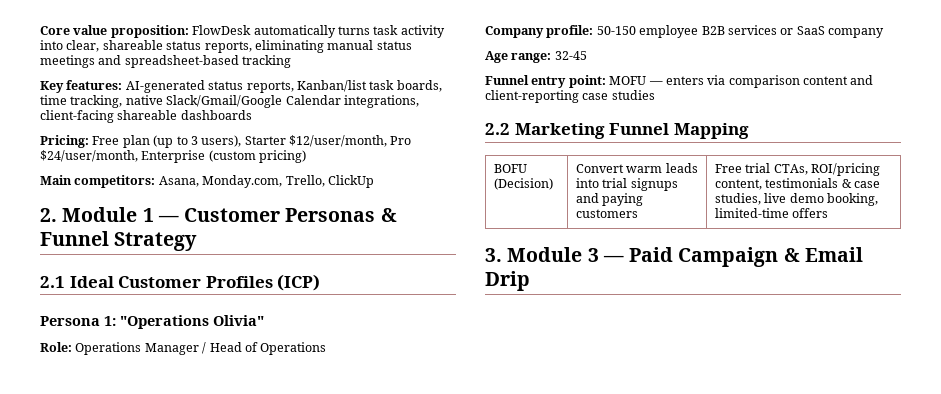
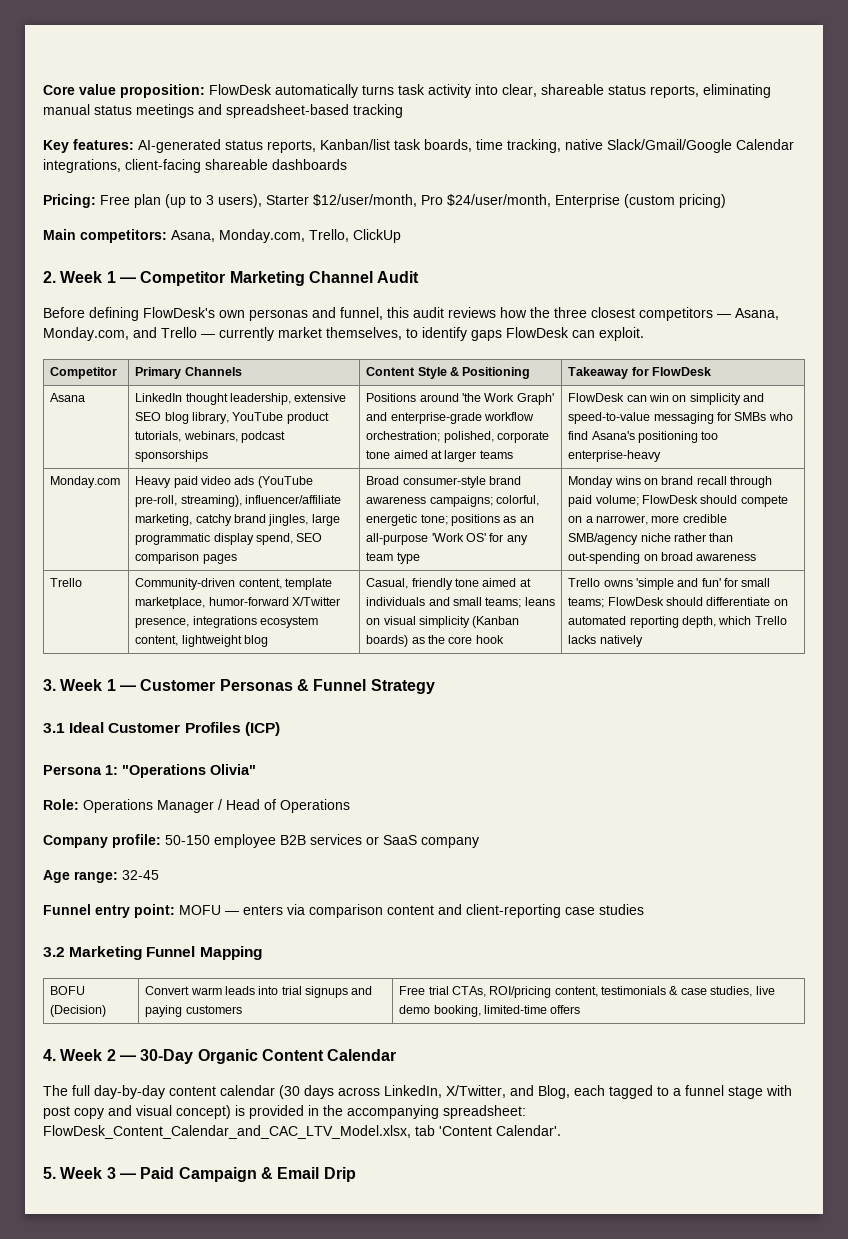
- 2. Module 1 — Customer Personas & Funnel Strategy
+ 2. Week 1 — Competitor Marketing Channel Audit
+ Before defining FlowDesk's own personas and funnel, this audit reviews how the three closest competitors — Asana, Monday.com, and Trello — currently market themselves, to identify gaps FlowDesk can exploit.
+ Competitor | Primary Channels | Content Style & Positioning | Takeaway for FlowDesk
+ Asana | LinkedIn thought leadership, extensive SEO blog library, YouTube product tutorials, webinars, podcast sponsorships | Positions around 'the Work Graph' and enterprise-grade workflow orchestration; polished, corporate tone aimed at larger teams | FlowDesk can win on simplicity and speed-to-value messaging for SMBs who find Asana's positioning too enterprise-heavy
+ Monday.com | Heavy paid video ads (YouTube pre-roll, streaming), influencer/affiliate marketing, catchy brand jingles, large programmatic display spend, SEO comparison pages | Broad consumer-style brand awareness campaigns; colorful, energetic tone; positions as an all-purpose 'Work OS' for any team type | Monday wins on brand recall through paid volume; FlowDesk should compete on a narrower, more credible SMB/agency niche rather than out-spending on broad awareness
+ Trello | Community-driven content, template marketplace, humor-forward X/Twitter presence, integrations ecosystem content, lightweight blog | Casual, friendly tone aimed at individuals and small teams; leans on visual simplicity (Kanban boards) as the core hook | Trello owns 'simple and fun' for small teams; FlowDesk should differentiate on automated reporting depth, which Trello lacks natively
+ 3. Week 1 — Customer Personas & Funnel Strategy
- 2.1 Ideal Customer Profiles (ICP)
+ 3.1 Ideal Customer Profiles (ICP)
- 2.2 Marketing Funnel Mapping
+ 3.2 Marketing Funnel Mapping
- 3. Module 3 — Paid Campaign & Email Drip
+ 4. Week 2 — 30-Day Organic Content Calendar
+ The full day-by-day content calendar (30 days across LinkedIn, X/Twitter, and Blog, each tagged to a funnel stage with post copy and visual concept) is provided in the accompanying spreadsheet: FlowDesk_Content_Calendar_and_CAC_LTV_Model.xlsx, tab 'Content Calendar'.
+ 5. Week 3 — Paid Campaign & Email Drip

